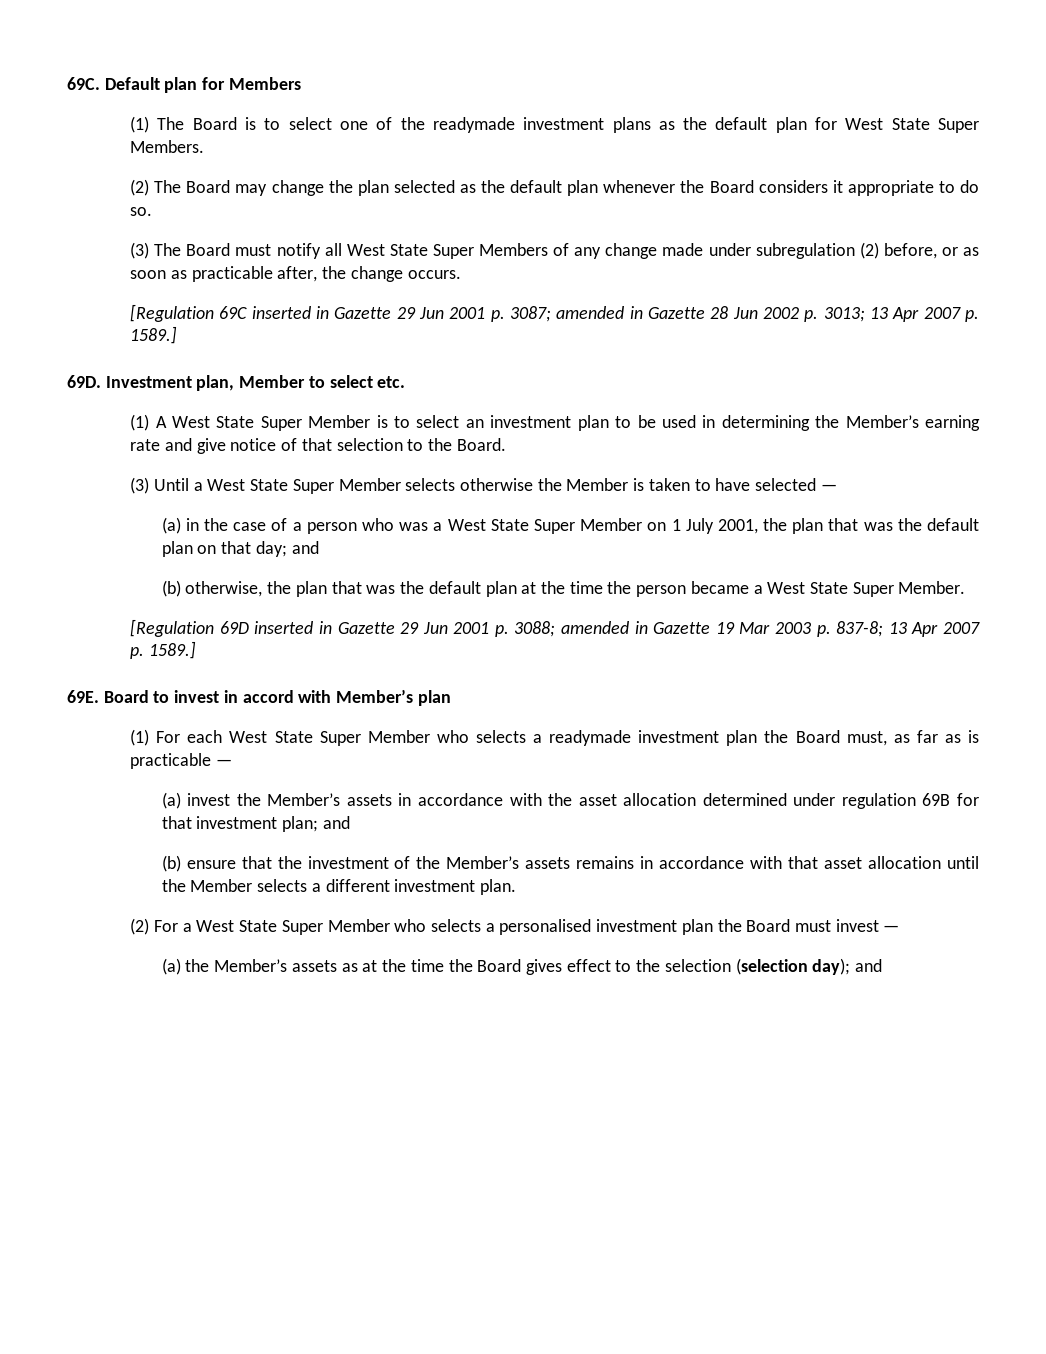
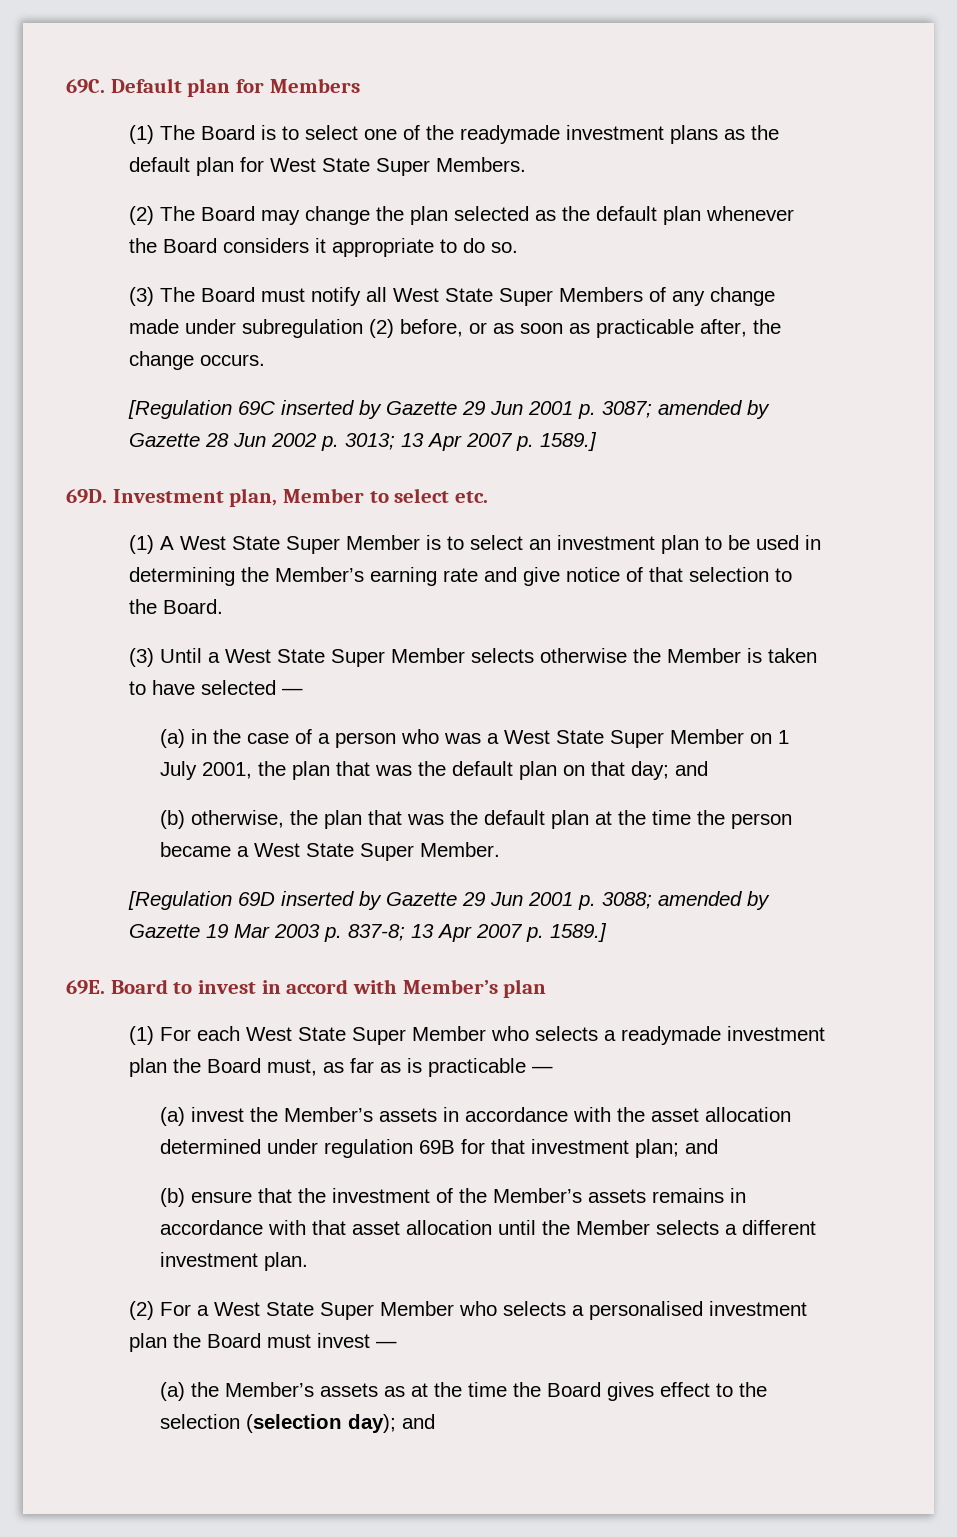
- [Regulation 69C inserted in Gazette 29 Jun 2001 p. 3087; amended in Gazette 28 Jun 2002 p. 3013; 13 Apr 2007 p. 1589.]
+ [Regulation 69C inserted by Gazette 29 Jun 2001 p. 3087; amended by Gazette 28 Jun 2002 p. 3013; 13 Apr 2007 p. 1589.]
- [Regulation 69D inserted in Gazette 29 Jun 2001 p. 3088; amended in Gazette 19 Mar 2003 p. 837-8; 13 Apr 2007 p. 1589.]
+ [Regulation 69D inserted by Gazette 29 Jun 2001 p. 3088; amended by Gazette 19 Mar 2003 p. 837-8; 13 Apr 2007 p. 1589.]

